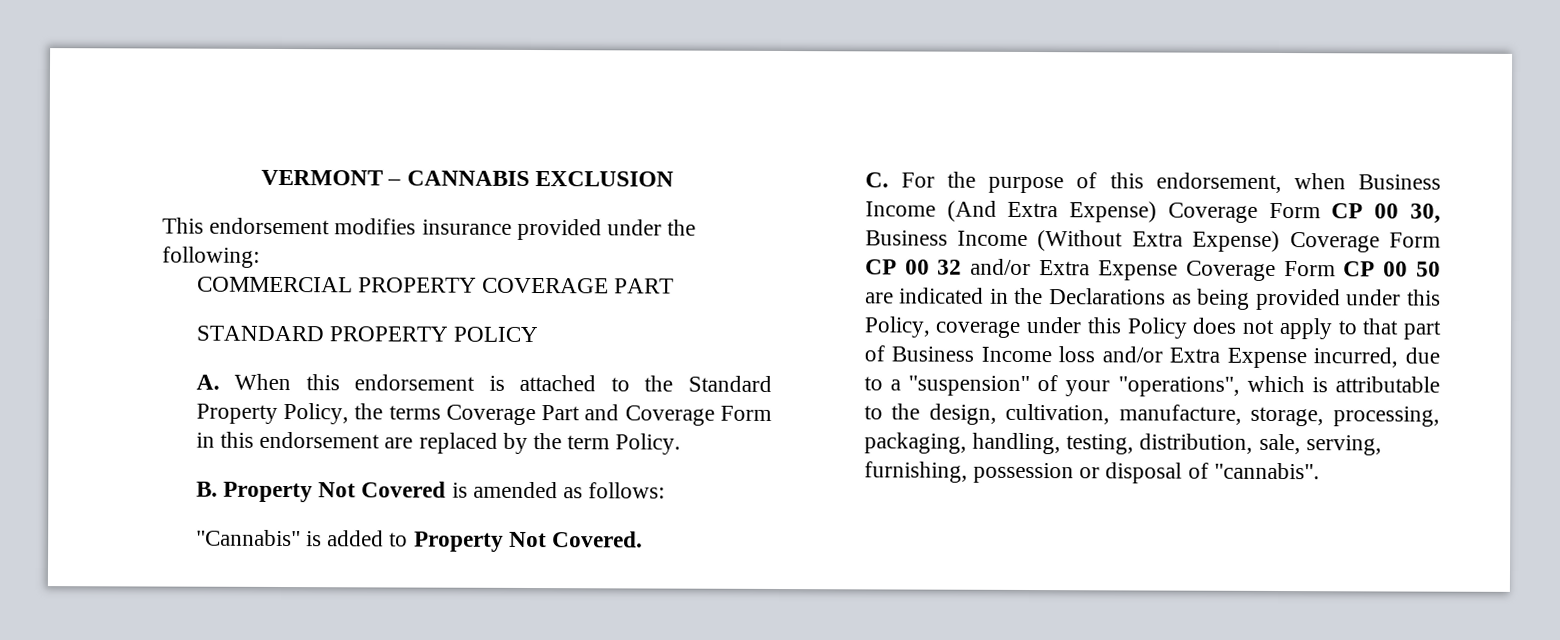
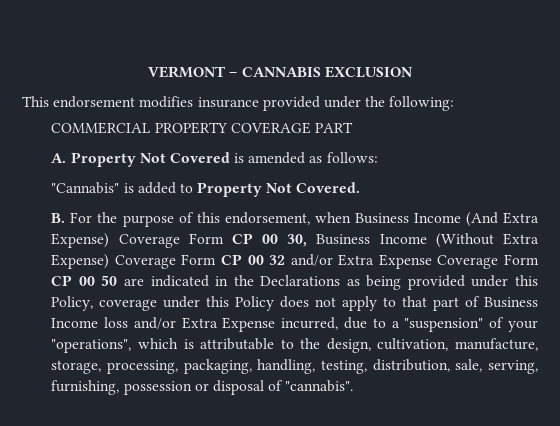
- STANDARD PROPERTY POLICY
- A. When this endorsement is attached to the Standard Property Policy, the terms Coverage Part and Coverage Form in this endorsement are replaced by the term Policy.
- B. Property Not Covered is amended as follows:
+ A. Property Not Covered is amended as follows:
- C. For the purpose of this endorsement, when Business Income (And Extra Expense) Coverage Form CP 00 30, Business Income (Without Extra Expense) Coverage Form CP 00 32 and/or Extra Expense Coverage Form CP 00 50 are indicated in the Declarations as being provided under this Policy, coverage under this Policy does not apply to that part of Business Income loss and/or Extra Expense incurred, due to a "suspension" of your "operations", which is attributable to the design, cultivation, manufacture, storage, processing, packaging, handling, testing, distribution, sale, serving, furnishing, possession or disposal of "cannabis".
+ B. For the purpose of this endorsement, when Business Income (And Extra Expense) Coverage Form CP 00 30, Business Income (Without Extra Expense) Coverage Form CP 00 32 and/or Extra Expense Coverage Form CP 00 50 are indicated in the Declarations as being provided under this Policy, coverage under this Policy does not apply to that part of Business Income loss and/or Extra Expense incurred, due to a "suspension" of your "operations", which is attributable to the design, cultivation, manufacture, storage, processing, packaging, handling, testing, distribution, sale, serving, furnishing, possession or disposal of "cannabis".

